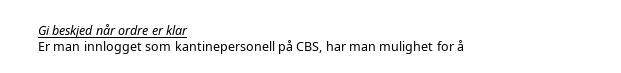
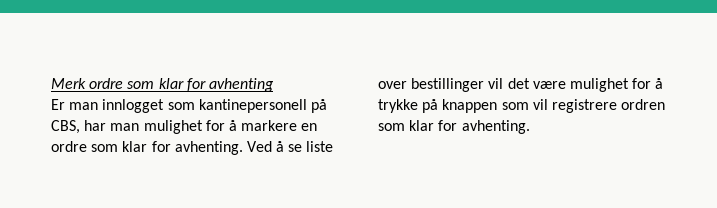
- Gi beskjed når ordre er klar
+ Merk ordre som klar for avhenting
- Er man innlogget som kantinepersonell på CBS, har man mulighet for å
+ Er man innlogget som kantinepersonell på CBS, har man mulighet for å markere en ordre som klar for avhenting. Ved å se liste over bestillinger vil det være mulighet for å trykke på knappen som vil registrere ordren som klar for avhenting.

